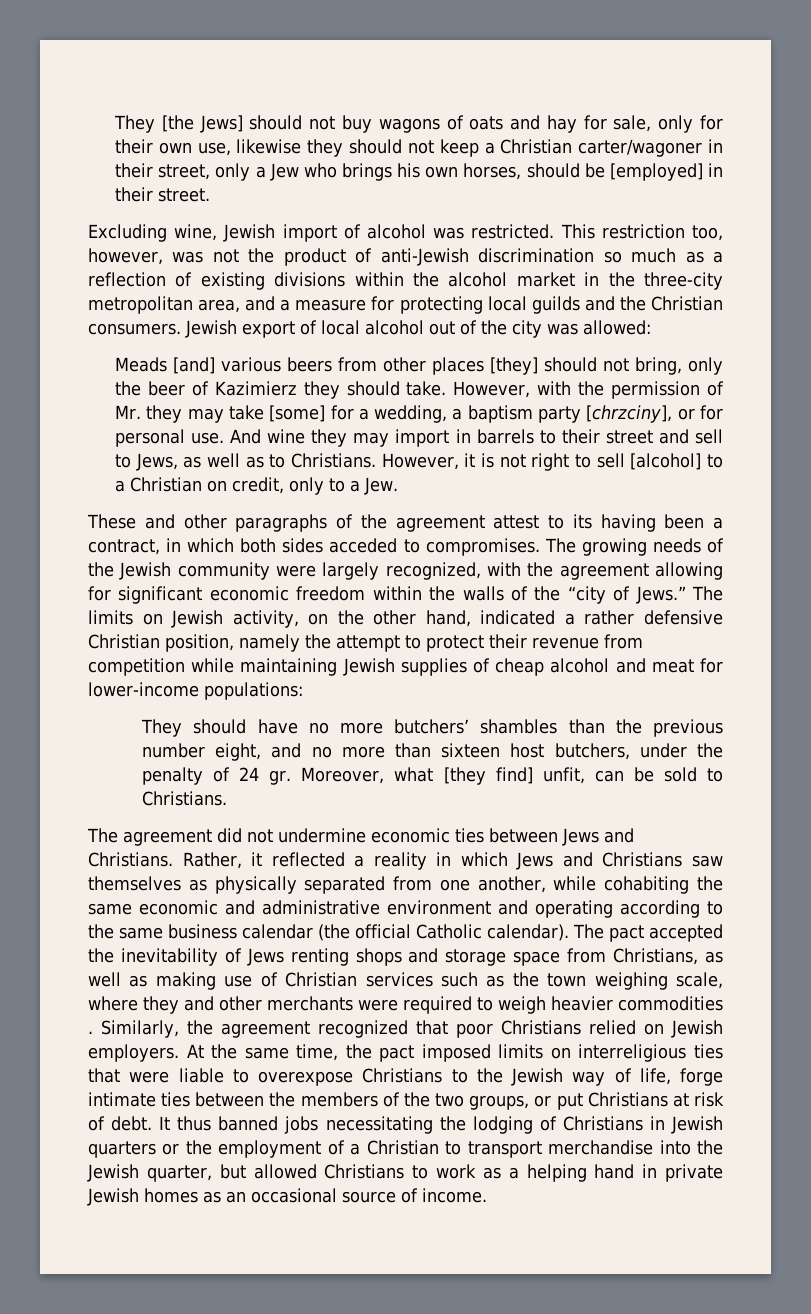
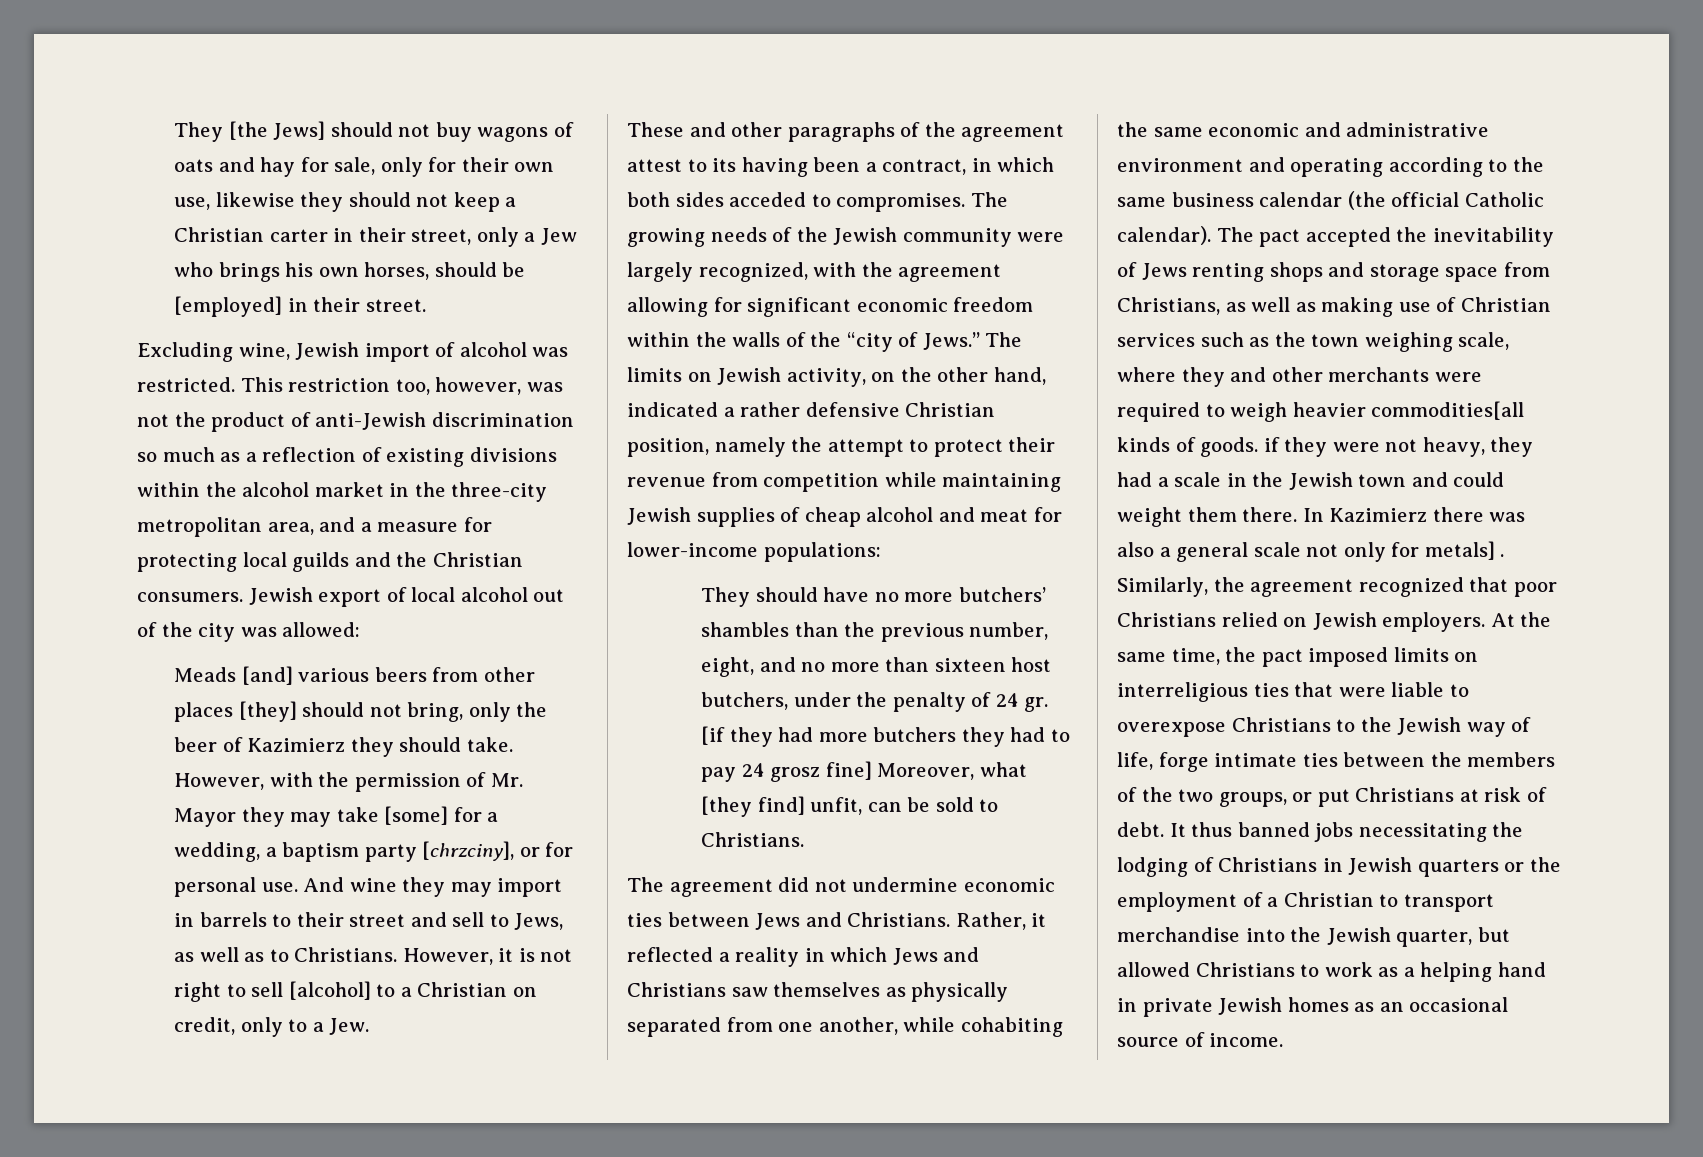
- They [the Jews] should not buy wagons of oats and hay for sale, only for their own use, likewise they should not keep a Christian carter/wagoner in their street, only a Jew who brings his own horses, should be [employed] in their street.
+ They [the Jews] should not buy wagons of oats and hay for sale, only for their own use, likewise they should not keep a Christian carter in their street, only a Jew who brings his own horses, should be [employed] in their street.
- However, with the permission of Mr. they may take [some] for a wedding, a baptism party [chrzciny], or for personal use.
+ However, with the permission of Mr. Mayor they may take [some] for a wedding, a baptism party [chrzciny], or for personal use.
- They should have no more butchers’ shambles than the previous number eight, and no more than sixteen host butchers, under the penalty of 24 gr.
+ They should have no more butchers’ shambles than the previous number, eight, and no more than sixteen host butchers, under the penalty of 24 gr.
- Moreover, what [they find] unfit, can be sold to Christians.
+ [if they had more butchers they had to pay 24 grosz fine] Moreover, what [they find] unfit, can be sold to Christians.
- The pact accepted the inevitability of Jews renting shops and storage space from Christians, as well as making use of Christian services such as the town weighing scale, where they and other merchants were required to weigh heavier commodities .
+ The pact accepted the inevitability of Jews renting shops and storage space from Christians, as well as making use of Christian services such as the town weighing scale, where they and other merchants were required to weigh heavier commodities[all kinds of goods. if they were not heavy, they had a scale in the Jewish town and could weight them there. In Kazimierz there was also a general scale not only for metals] .

